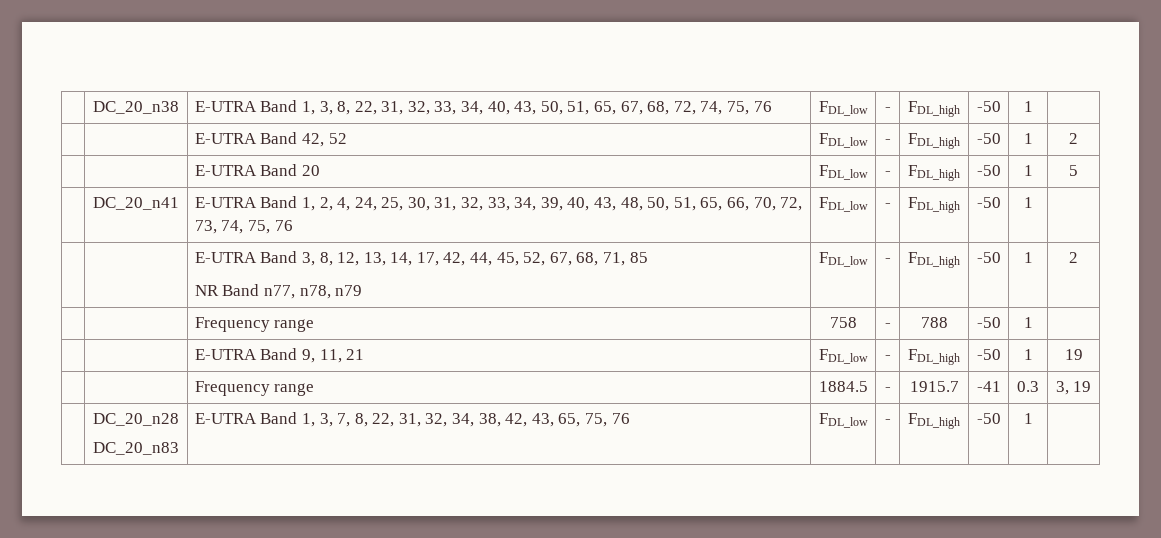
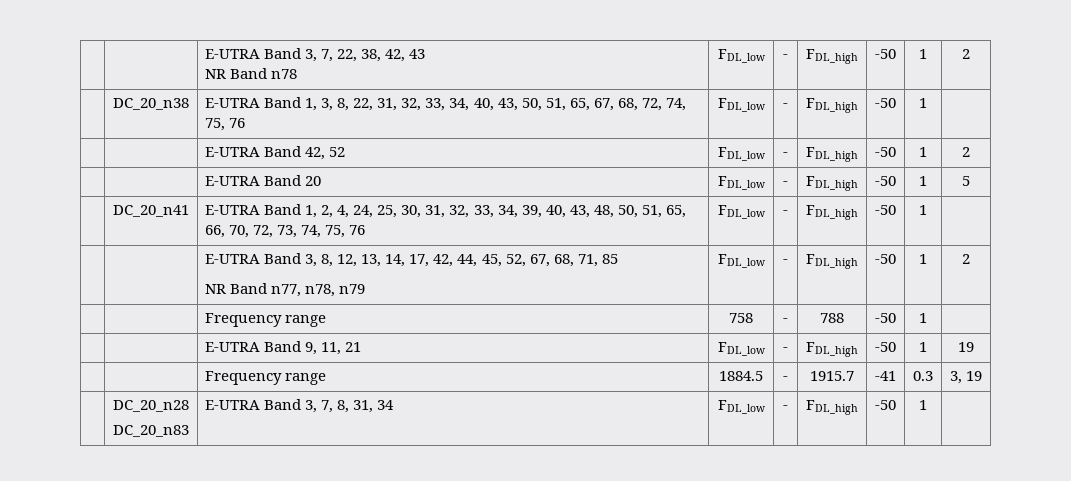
+ | | E-UTRA Band 3, 7, 22, 38, 42, 43
+ NR Band n78 | FDL_low | - | FDL_high | -50 | 1 | 2
  | DC_20_n28
- DC_20_n83 | E-UTRA Band 1, 3, 7, 8, 22, 31, 32, 34, 38, 42, 43, 65, 75, 76 | FDL_low | - | FDL_high | -50 | 1 |
+ DC_20_n83 | E-UTRA Band 3, 7, 8, 31, 34 | FDL_low | - | FDL_high | -50 | 1 |

